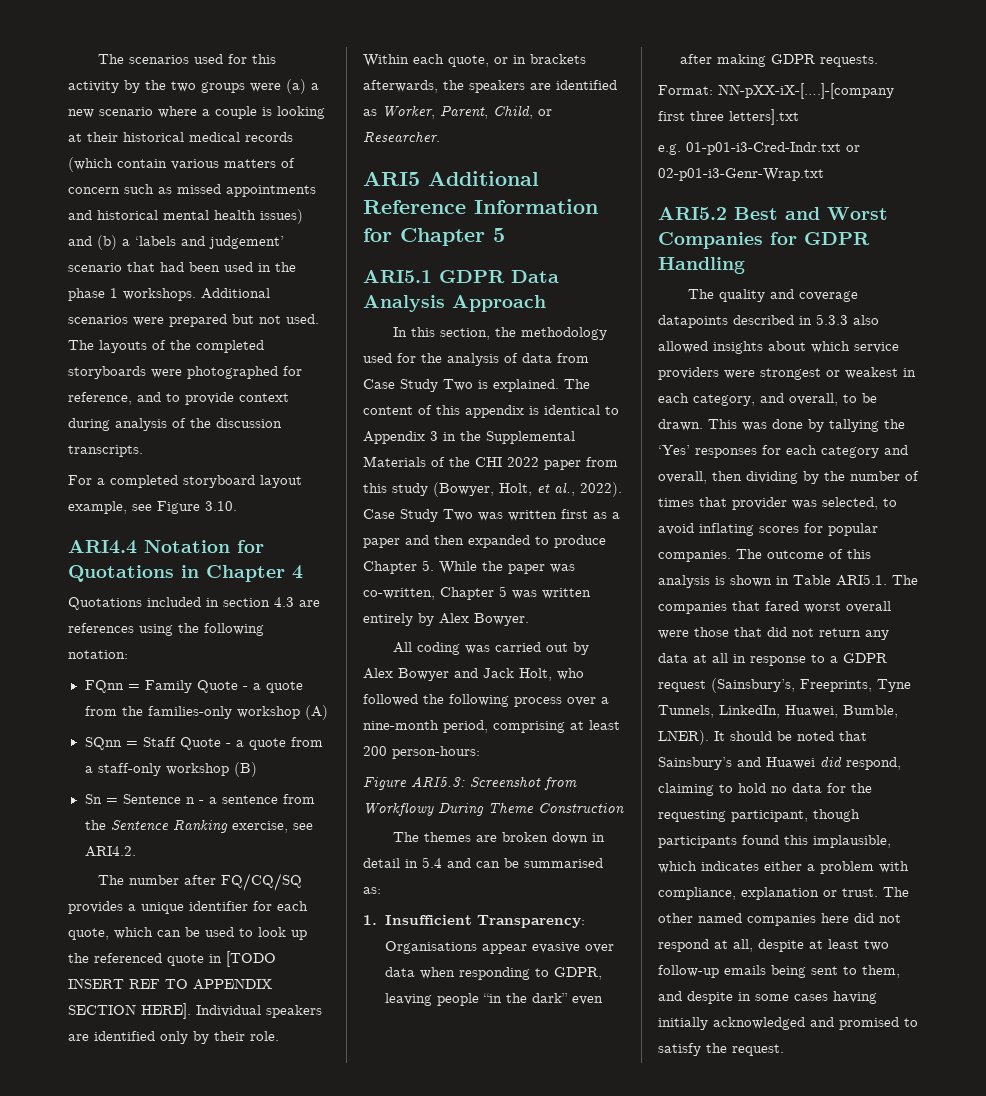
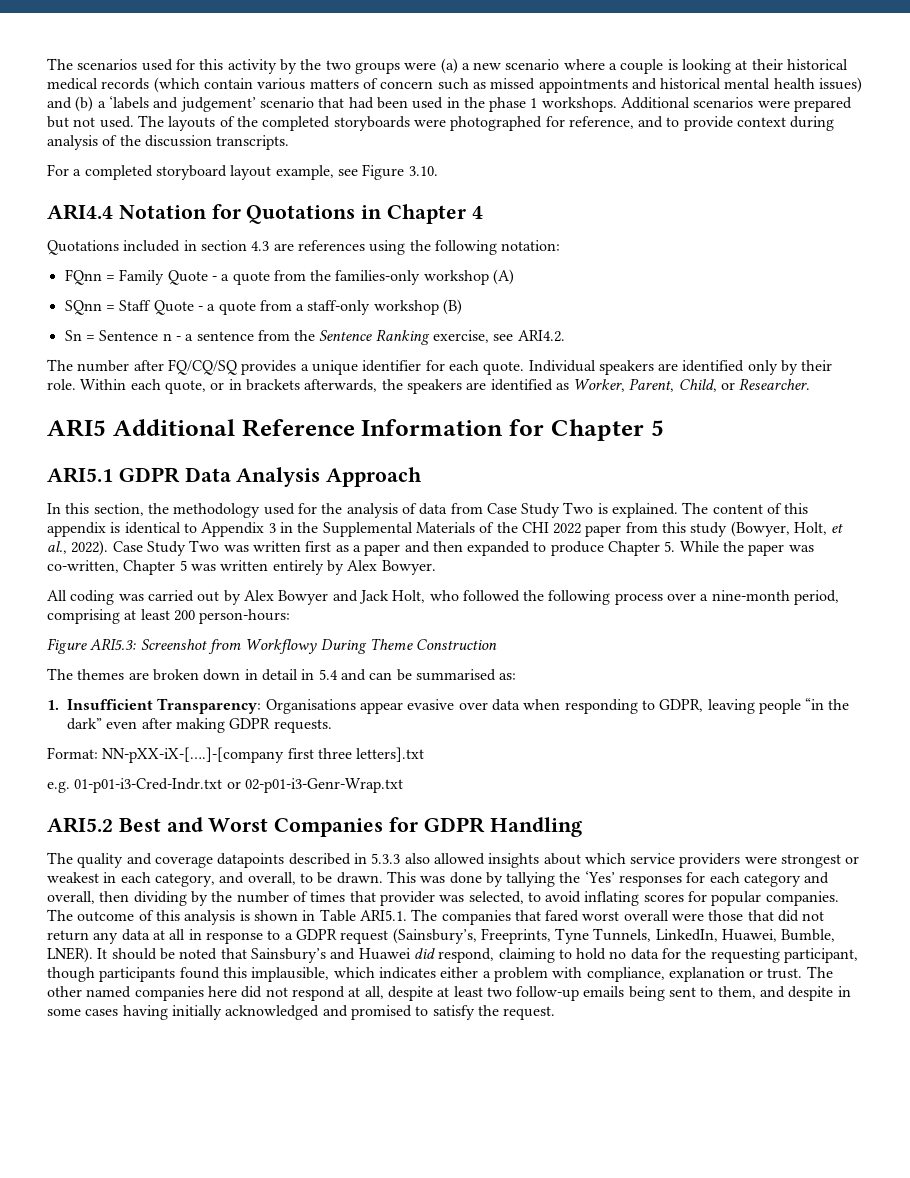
- The number after FQ/CQ/SQ provides a unique identifier for each quote, which can be used to look up the referenced quote in [TODO INSERT REF TO APPENDIX SECTION HERE].
+ The number after FQ/CQ/SQ provides a unique identifier for each quote.

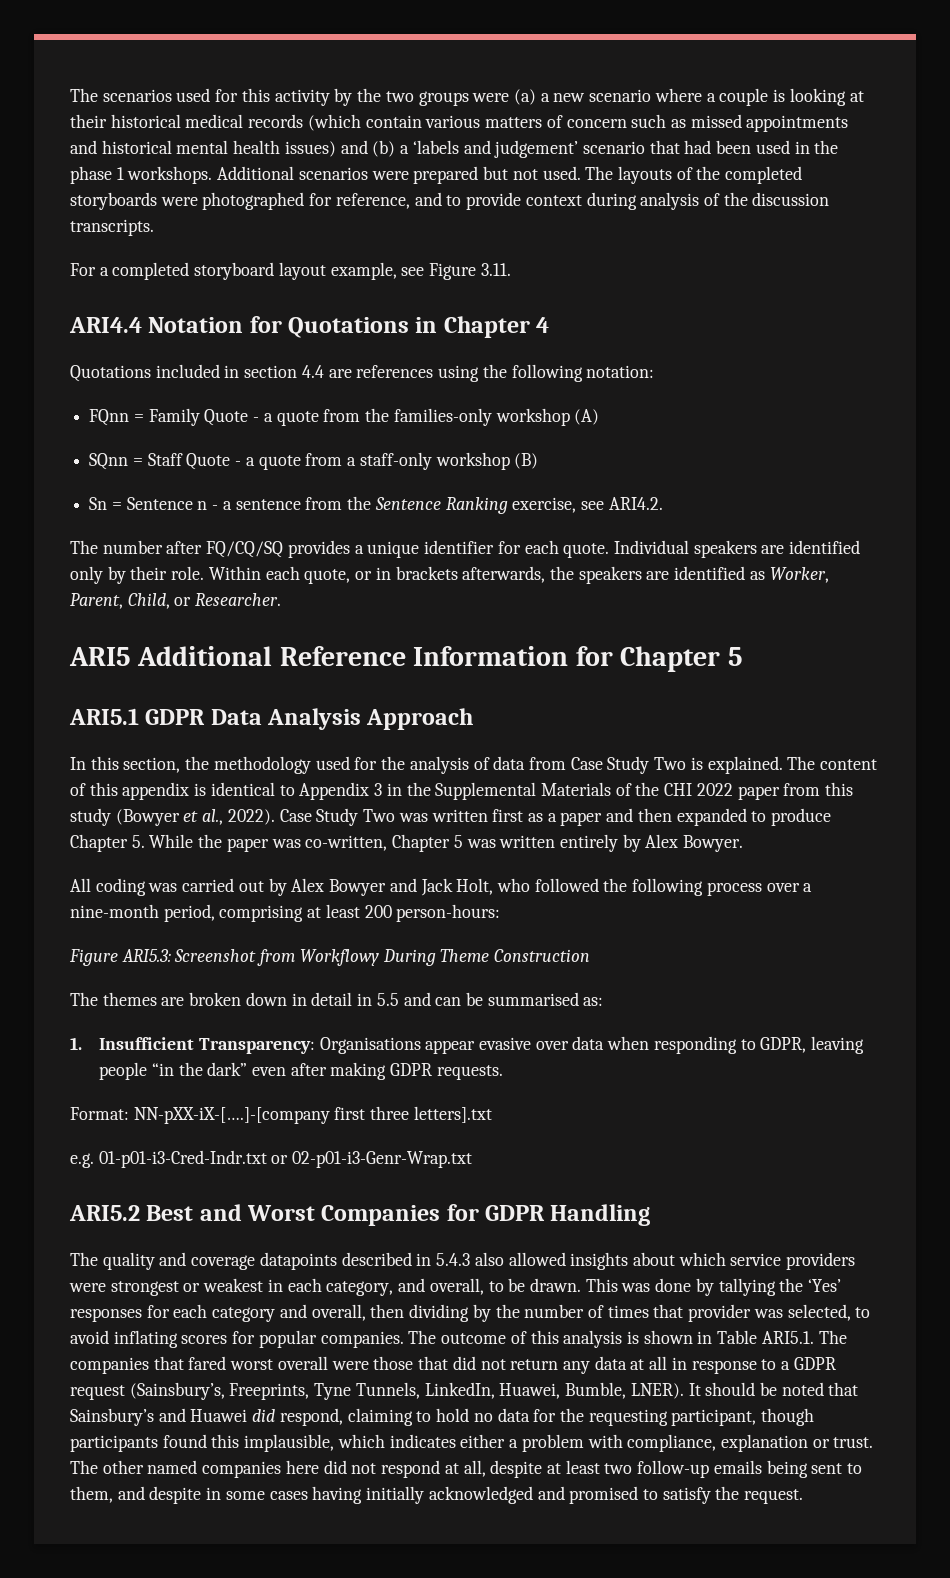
- For a completed storyboard layout example, see Figure 3.10.
+ For a completed storyboard layout example, see Figure 3.11.
- Quotations included in section 4.3 are references using the following notation:
+ Quotations included in section 4.4 are references using the following notation:
- The content of this appendix is identical to Appendix 3 in the Supplemental Materials of the CHI 2022 paper from this study (Bowyer, Holt, et al., 2022).
+ The content of this appendix is identical to Appendix 3 in the Supplemental Materials of the CHI 2022 paper from this study (Bowyer et al., 2022).
- The themes are broken down in detail in 5.4 and can be summarised as:
+ The themes are broken down in detail in 5.5 and can be summarised as:
- The quality and coverage datapoints described in 5.3.3 also allowed insights about which service providers were strongest or weakest in each category, and overall, to be drawn.
+ The quality and coverage datapoints described in 5.4.3 also allowed insights about which service providers were strongest or weakest in each category, and overall, to be drawn.

